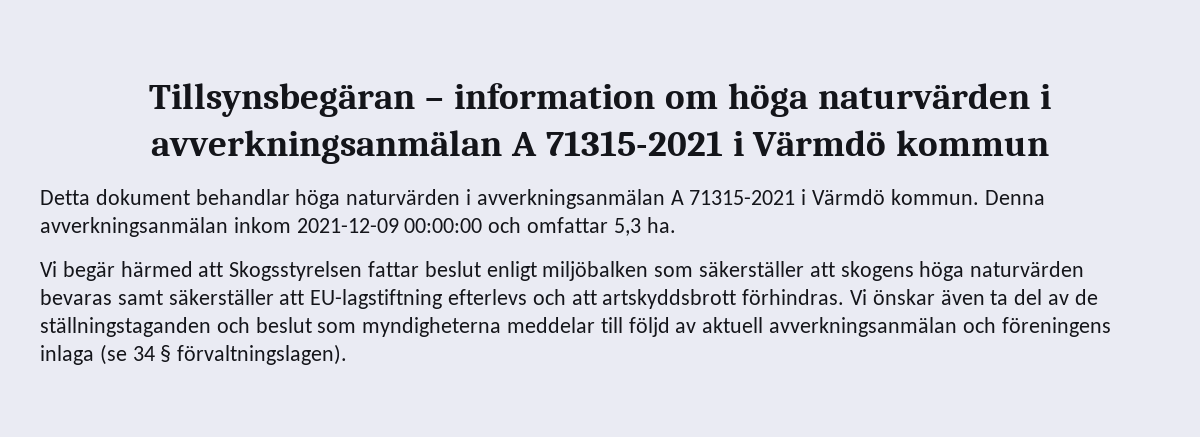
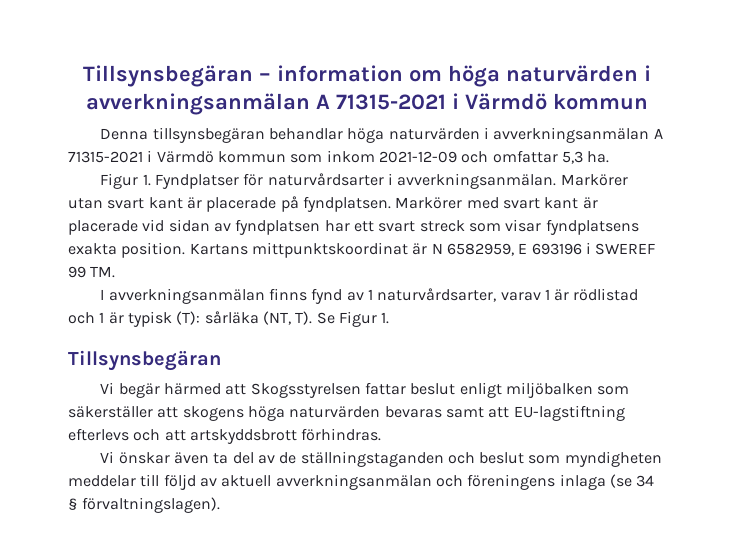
- Detta dokument behandlar höga naturvärden i avverkningsanmälan A 71315-2021 i Värmdö kommun. Denna avverkningsanmälan inkom 2021-12-09 00:00:00 och omfattar 5,3 ha.
+ Denna tillsynsbegäran behandlar höga naturvärden i avverkningsanmälan A 71315-2021 i Värmdö kommun som inkom 2021-12-09 och omfattar 5,3 ha.
+ Figur 1. Fyndplatser för naturvårdsarter i avverkningsanmälan. Markörer utan svart kant är placerade på fyndplatsen. Markörer med svart kant är placerade vid sidan av fyndplatsen har ett svart streck som visar fyndplatsens exakta position. Kartans mittpunktskoordinat är N 6582959, E 693196 i SWEREF 99 TM.
+ I avverkningsanmälan finns fynd av 1 naturvårdsarter, varav 1 är rödlistad och 1 är typisk (T): sårläka (NT, T). Se Figur 1.
+ Tillsynsbegäran
- Vi begär härmed att Skogsstyrelsen fattar beslut enligt miljöbalken som säkerställer att skogens höga naturvärden bevaras samt säkerställer att EU-lagstiftning efterlevs och att artskyddsbrott förhindras. Vi önskar även ta del av de ställningstaganden och beslut som myndigheterna meddelar till följd av aktuell avverkningsanmälan och föreningens inlaga (se 34 § förvaltningslagen).
+ Vi begär härmed att Skogsstyrelsen fattar beslut enligt miljöbalken som säkerställer att skogens höga naturvärden bevaras samt att EU-lagstiftning efterlevs och att artskyddsbrott förhindras.
+ Vi önskar även ta del av de ställningstaganden och beslut som myndigheten meddelar till följd av aktuell avverkningsanmälan och föreningens inlaga (se 34 § förvaltningslagen).

